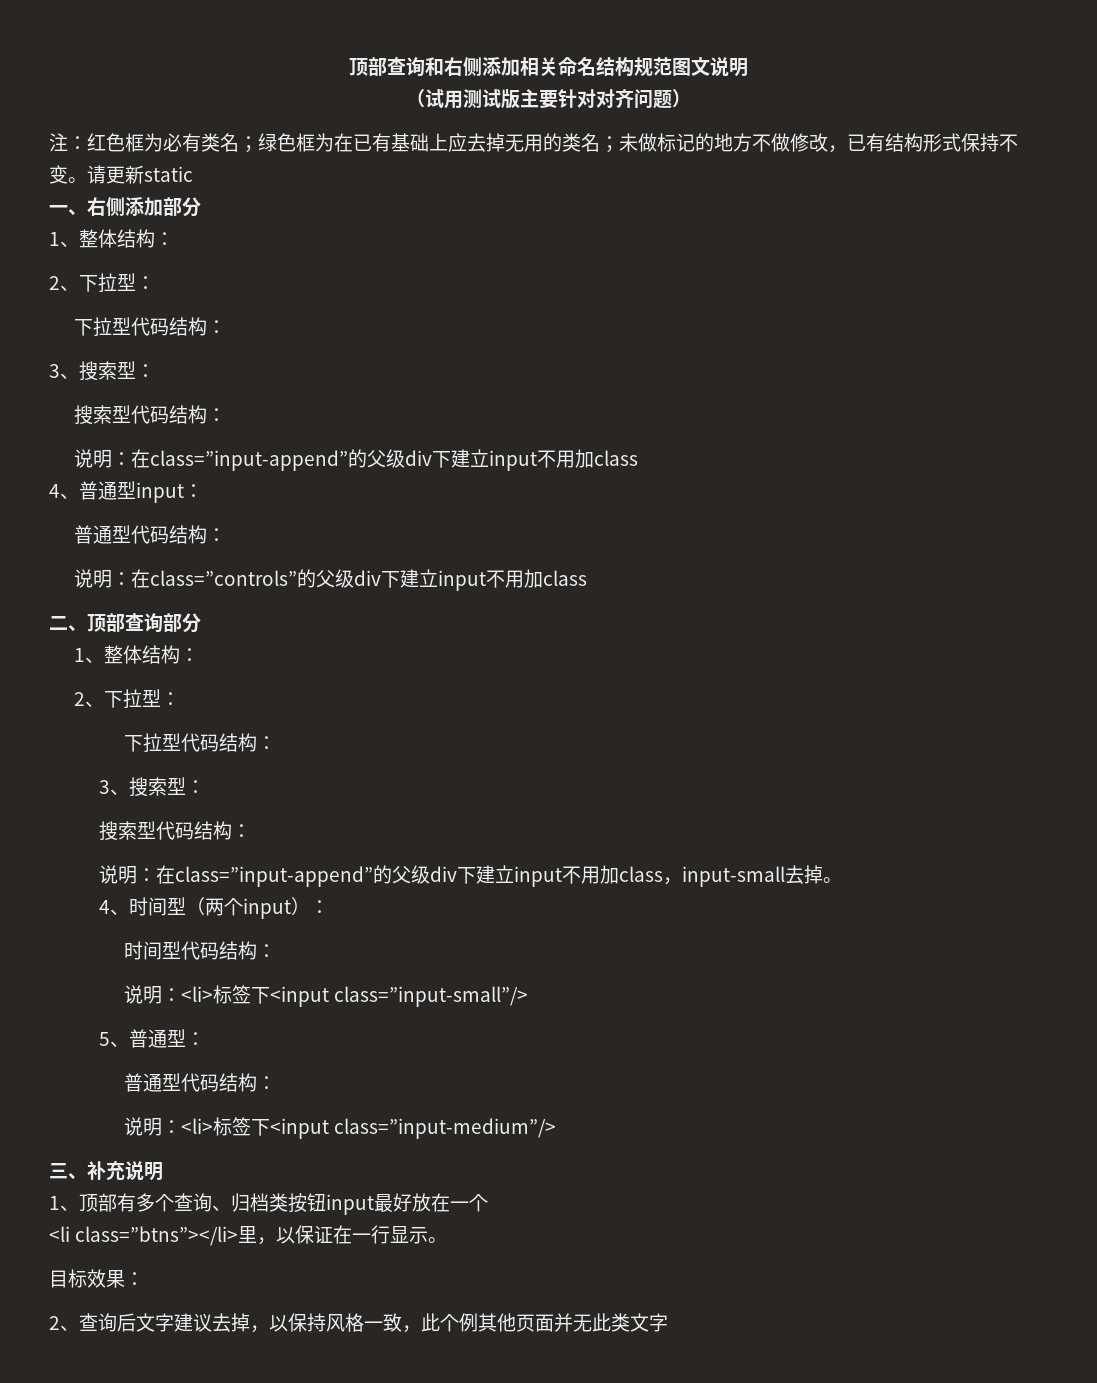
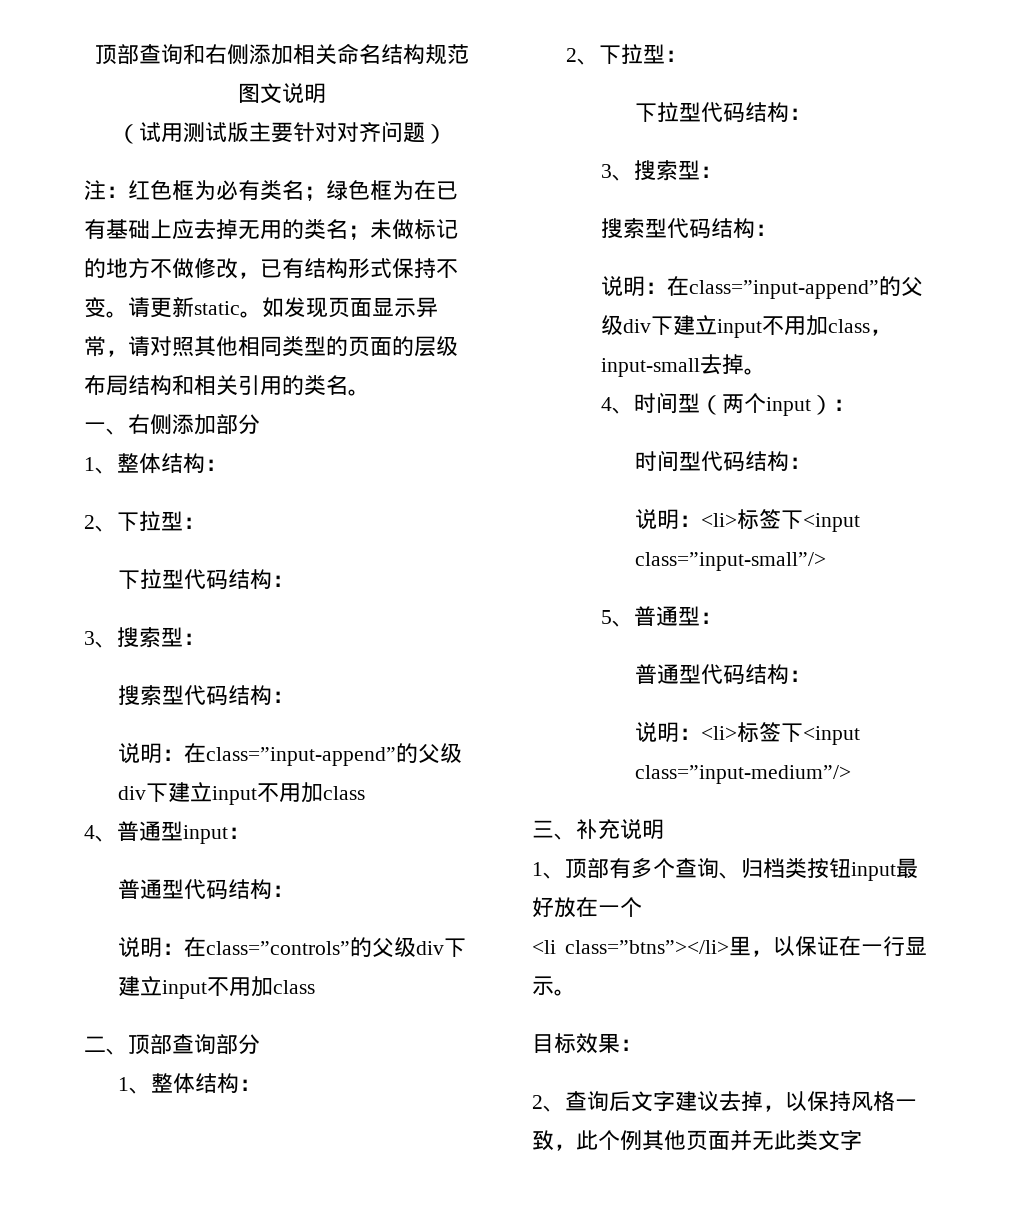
- 请更新static
+ 请更新static。如发现页面显示异常，请对照其他相同类型的页面的层级布局结构和相关引用的类名。

